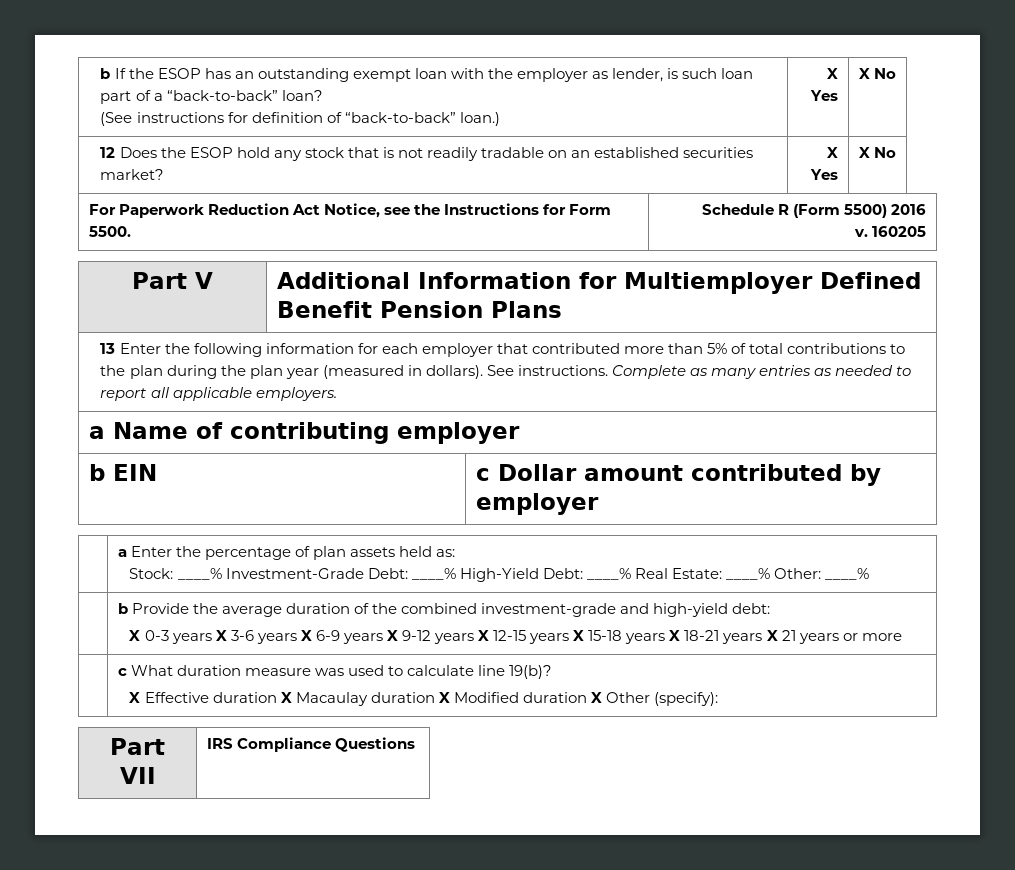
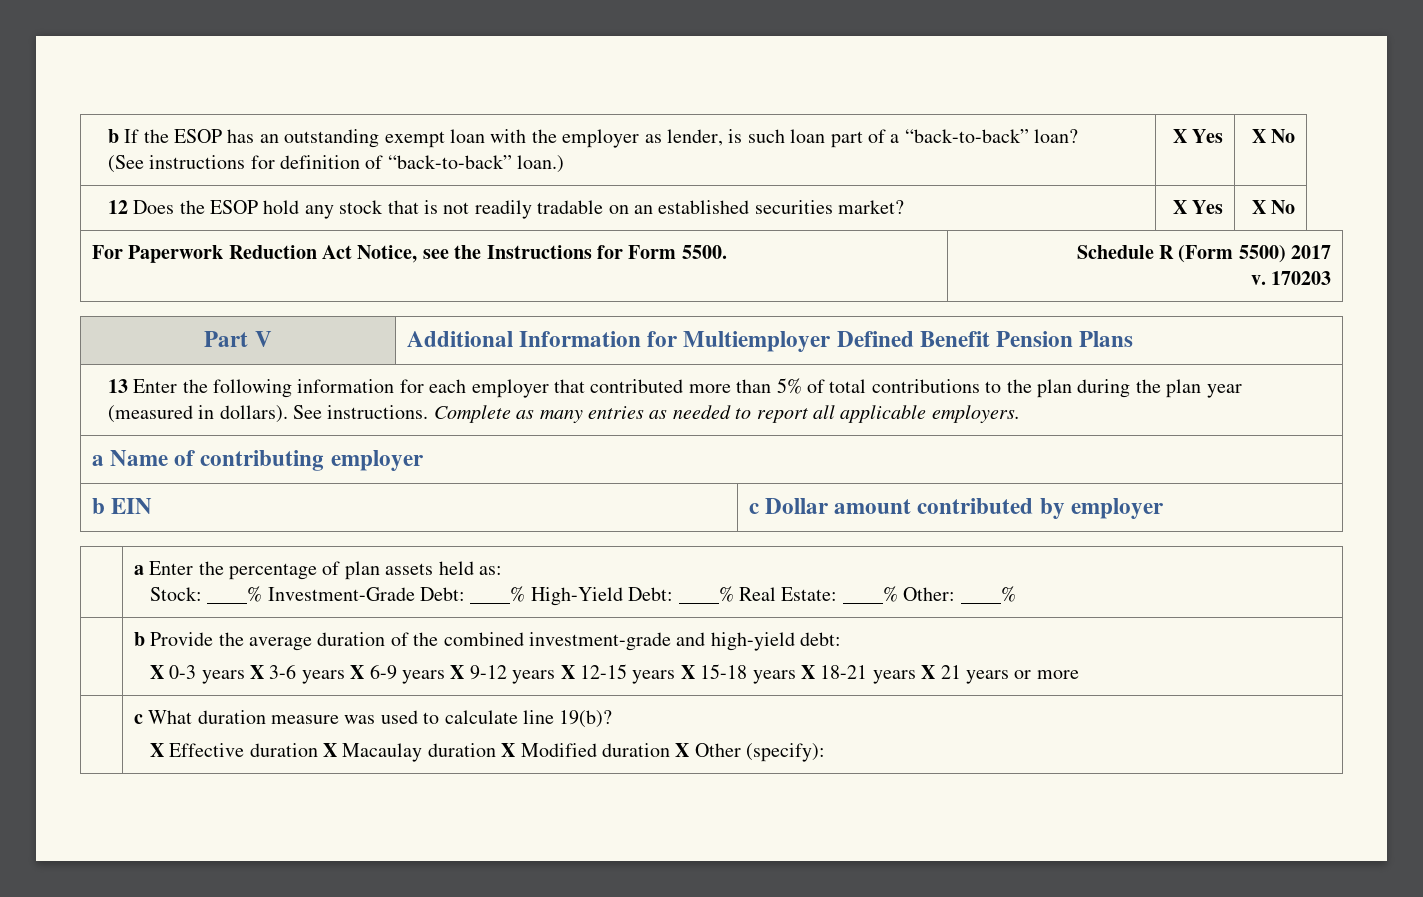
- For Paperwork Reduction Act Notice, see the Instructions for Form 5500. | Schedule R (Form 5500) 2016
- v. 160205
+ For Paperwork Reduction Act Notice, see the Instructions for Form 5500. | Schedule R (Form 5500) 2017
+ v. 170203
- Part VII | IRS Compliance Questions

